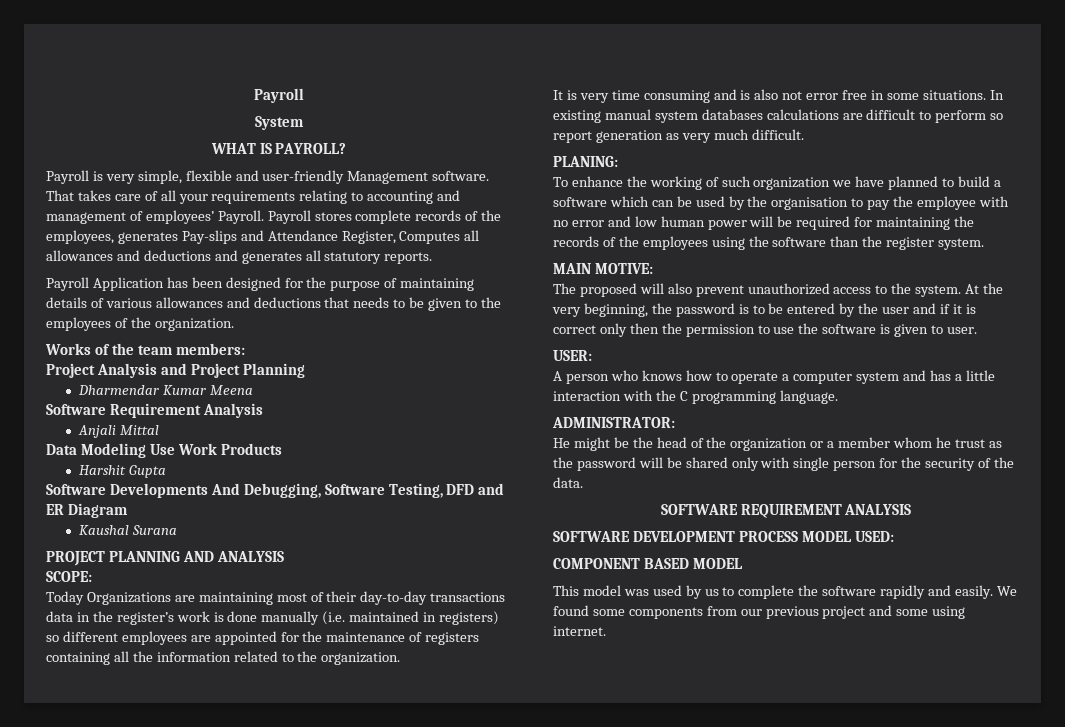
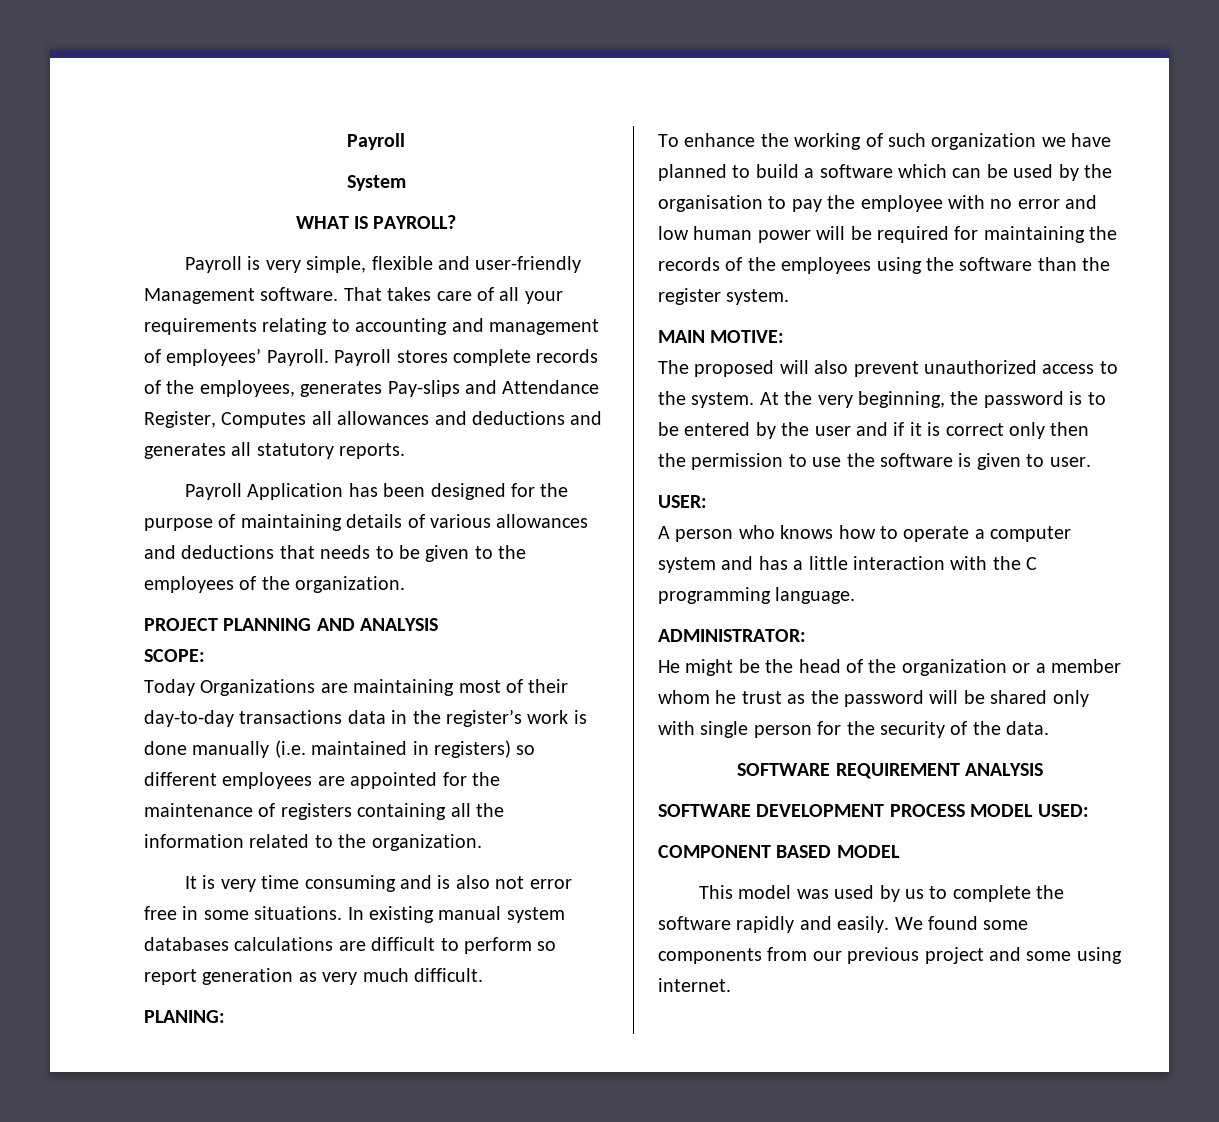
- Works of the team members:
- Project Analysis and Project Planning
- Dharmendar Kumar Meena
- Software Requirement Analysis
- Anjali Mittal
- Data Modeling Use Work Products
- Harshit Gupta
- Software Developments And Debugging, Software Testing, DFD and ER Diagram
- Kaushal Surana

